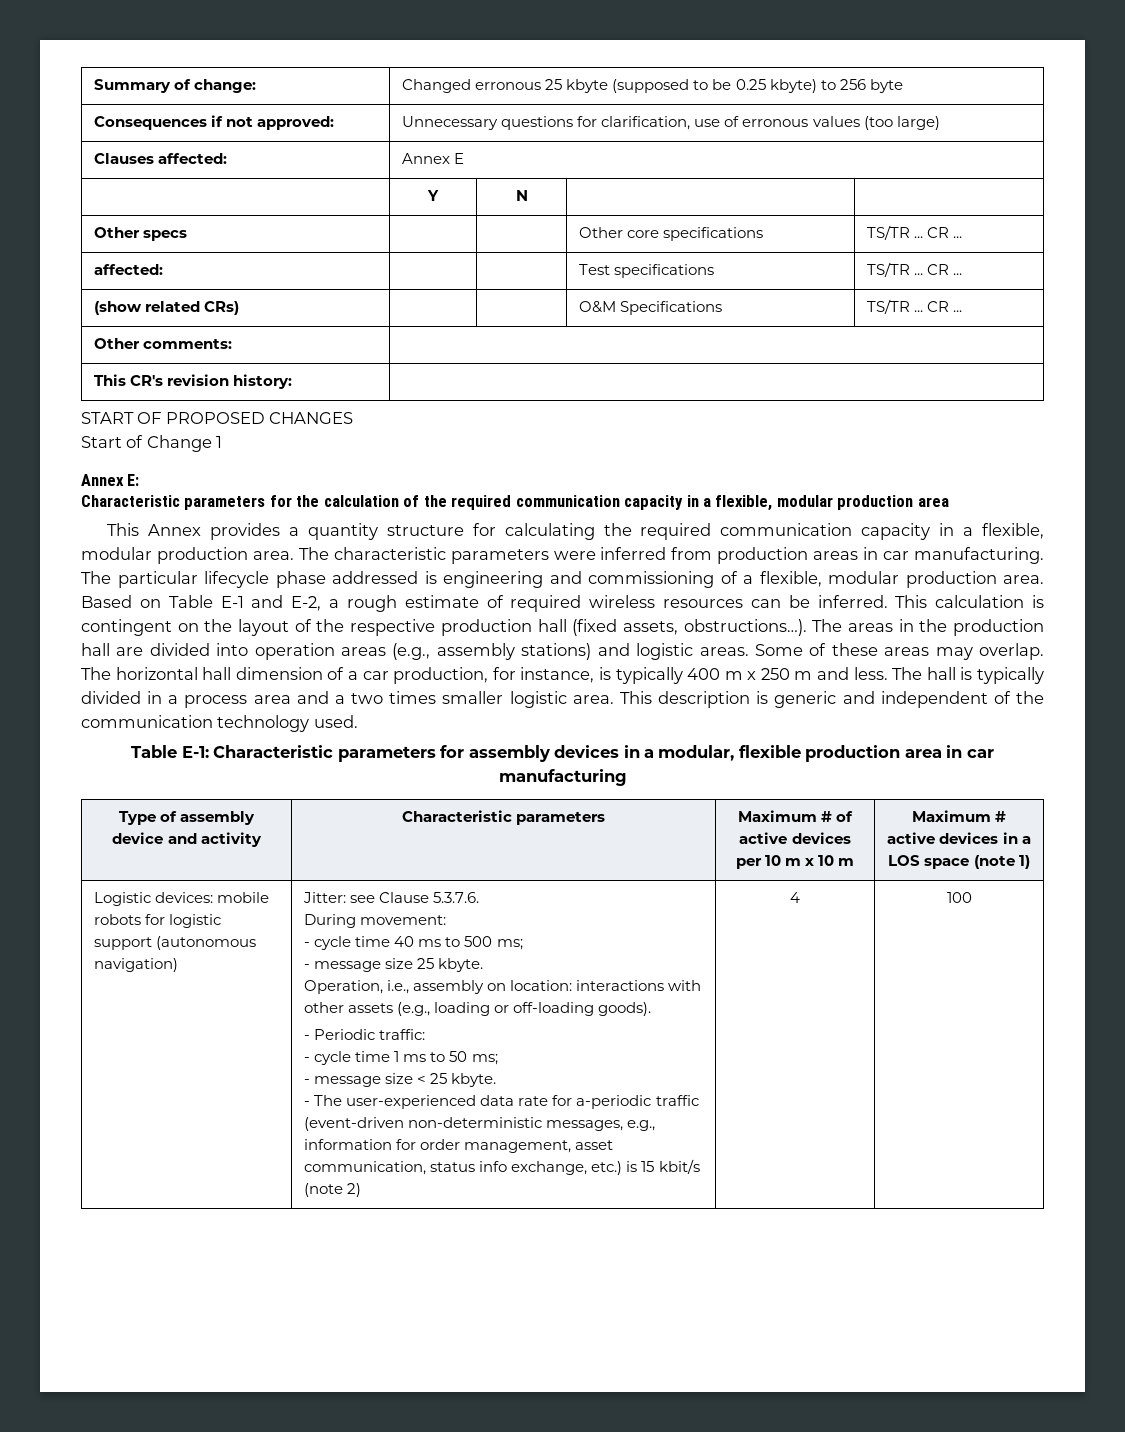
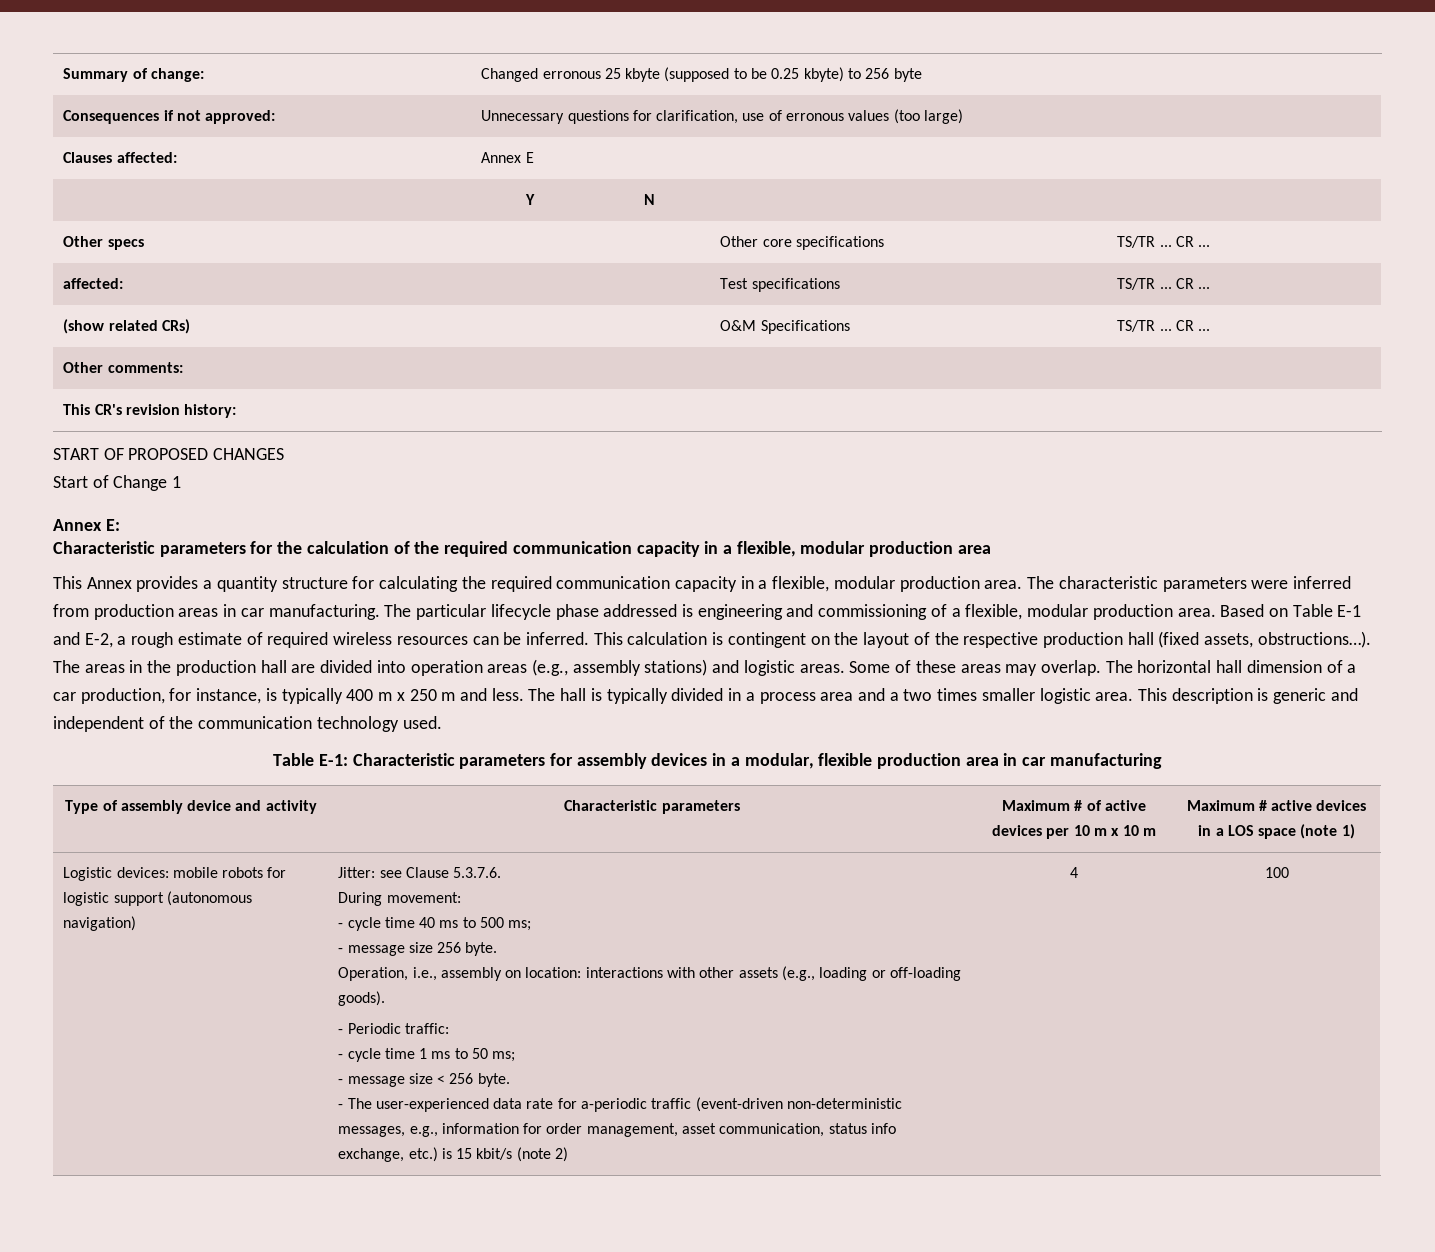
- - message size 25 kbyte.
+ - message size 256 byte.
- - message size < 25 kbyte.
+ - message size < 256 byte.

